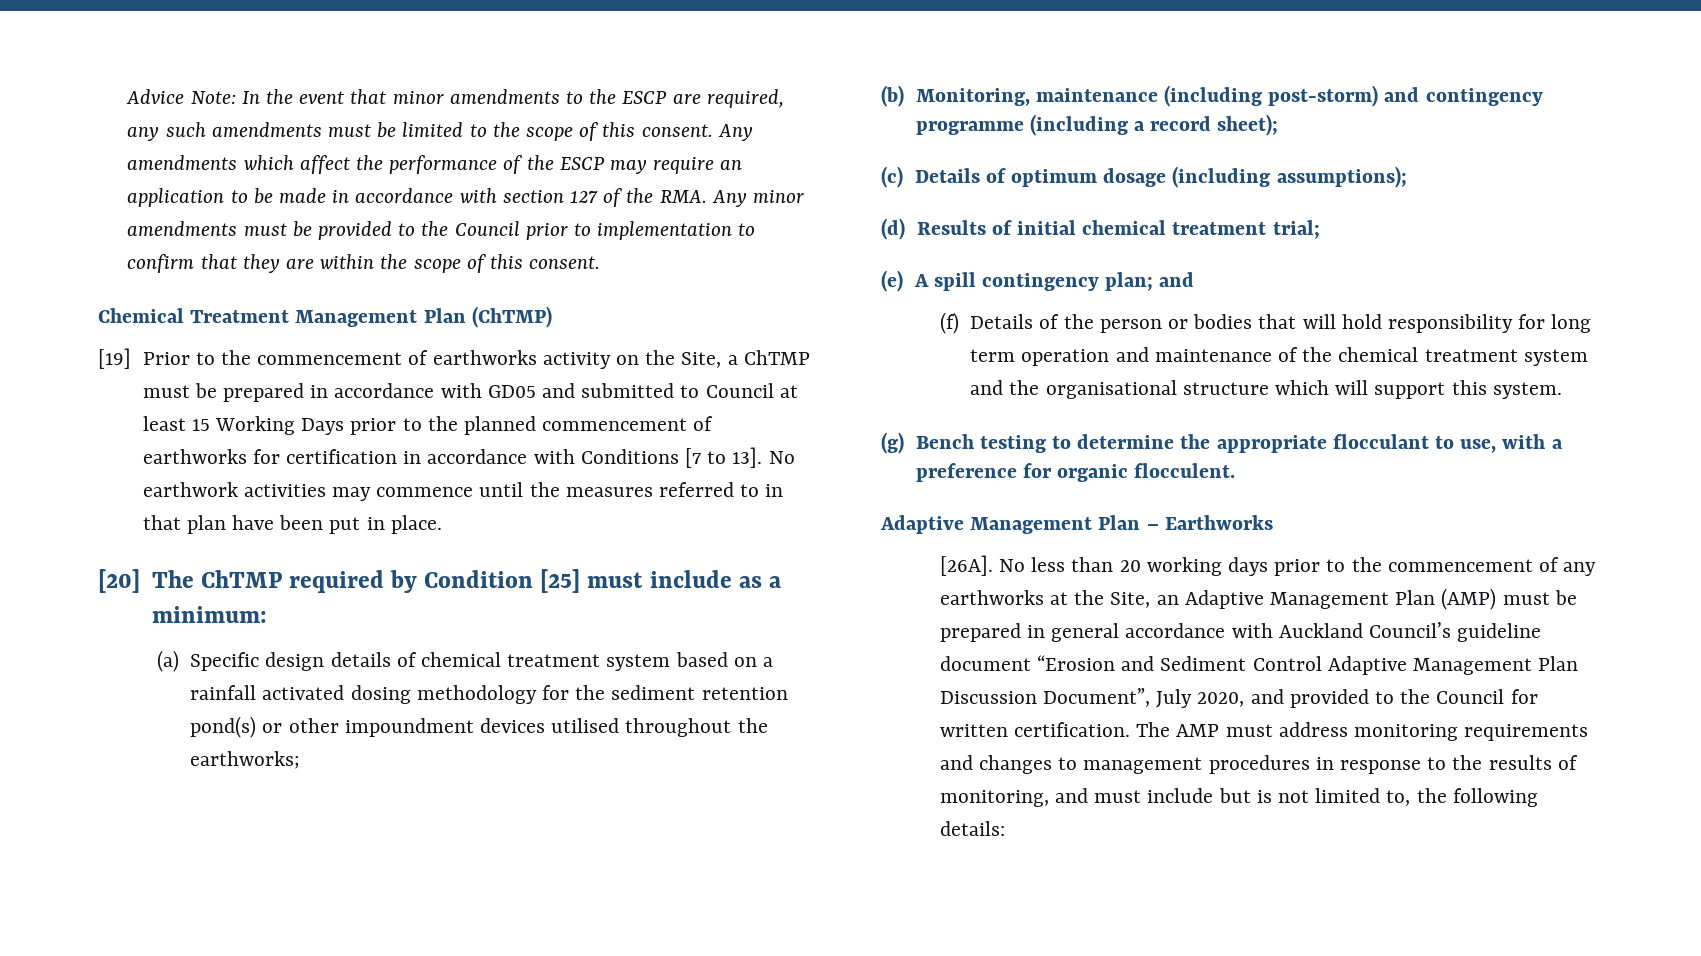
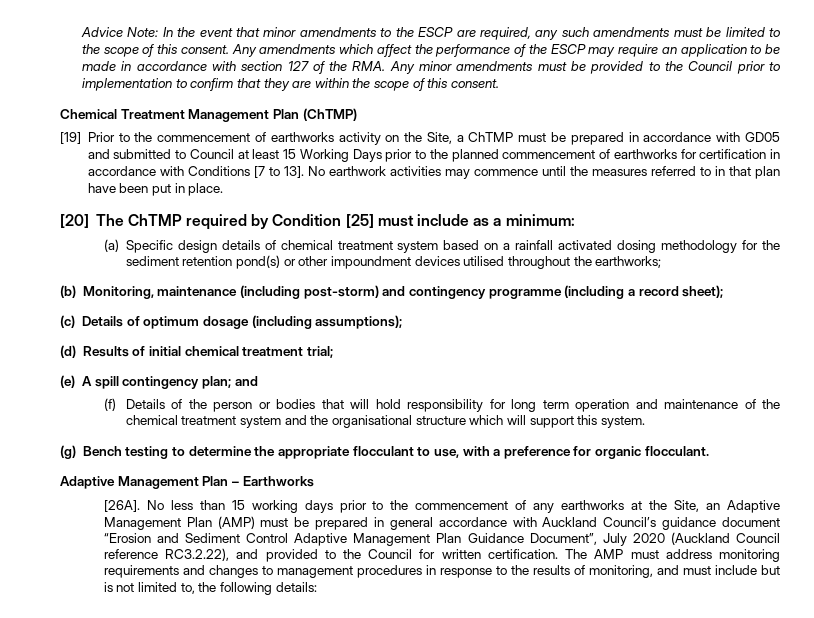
- (g) Bench testing to determine the appropriate flocculant to use, with a preference for organic flocculent.
+ (g) Bench testing to determine the appropriate flocculant to use, with a preference for organic flocculant.
- No less than 20 working days prior to the commencement of any earthworks at the Site, an Adaptive Management Plan (AMP) must be prepared in general accordance with Auckland Council’s guideline document “Erosion and Sediment Control Adaptive Management Plan Discussion Document”, July 2020, and provided to the Council for written certification.
+ No less than 15 working days prior to the commencement of any earthworks at the Site, an Adaptive Management Plan (AMP) must be prepared in general accordance with Auckland Council’s guidance document “Erosion and Sediment Control Adaptive Management Plan Guidance Document”, July 2020 (Auckland Council reference RC3.2.22), and provided to the Council for written certification.

